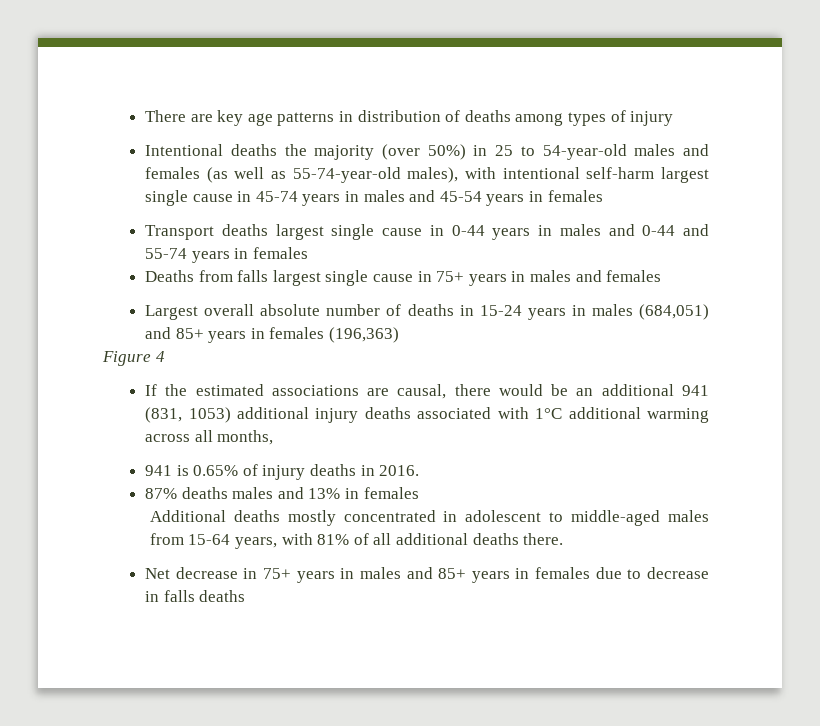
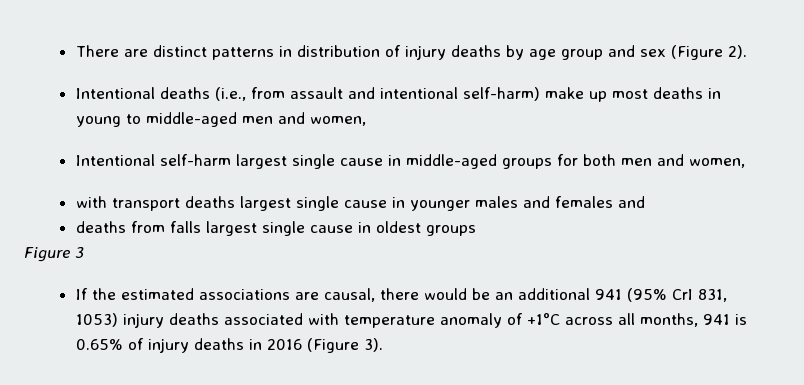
- There are key age patterns in distribution of deaths among types of injury
- Intentional deaths the majority (over 50%) in 25 to 54-year-old males and females (as well as 55-74-year-old males), with intentional self-harm largest single cause in 45-74 years in males and 45-54 years in females
- Transport deaths largest single cause in 0-44 years in males and 0-44 and 55-74 years in females
- Deaths from falls largest single cause in 75+ years in males and females
- Largest overall absolute number of deaths in 15-24 years in males (684,051) and 85+ years in females (196,363)
+ There are distinct patterns in distribution of injury deaths by age group and sex (Figure 2).
+ Intentional deaths (i.e., from assault and intentional self-harm) make up most deaths in young to middle-aged men and women,
+ Intentional self-harm largest single cause in middle-aged groups for both men and women,
+ with transport deaths largest single cause in younger males and females and
+ deaths from falls largest single cause in oldest groups
- Figure 4
+ Figure 3
- If the estimated associations are causal, there would be an additional 941 (831, 1053) additional injury deaths associated with 1°C additional warming across all months,
- 941 is 0.65% of injury deaths in 2016.
- 87% deaths males and 13% in females
- Additional deaths mostly concentrated in adolescent to middle-aged males from 15-64 years, with 81% of all additional deaths there.
- Net decrease in 75+ years in males and 85+ years in females due to decrease in falls deaths
+ If the estimated associations are causal, there would be an additional 941 (95% CrI 831, 1053) injury deaths associated with temperature anomaly of +1°C across all months, 941 is 0.65% of injury deaths in 2016 (Figure 3).

